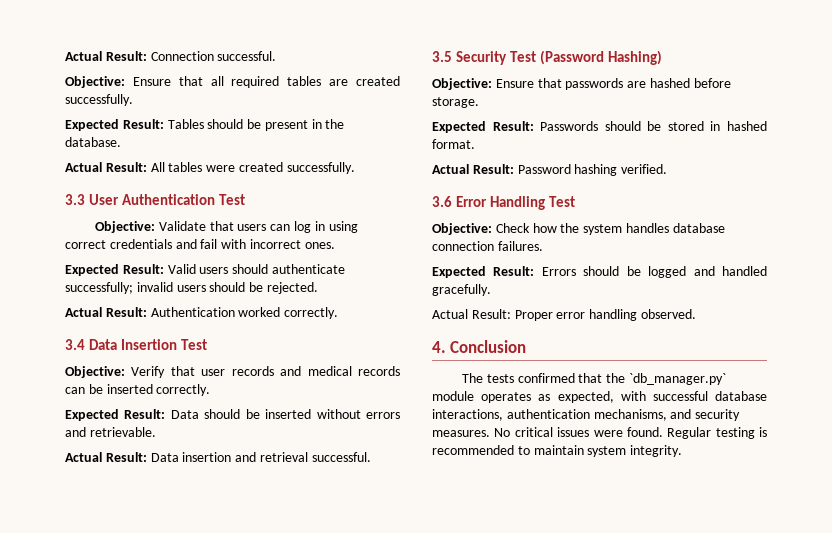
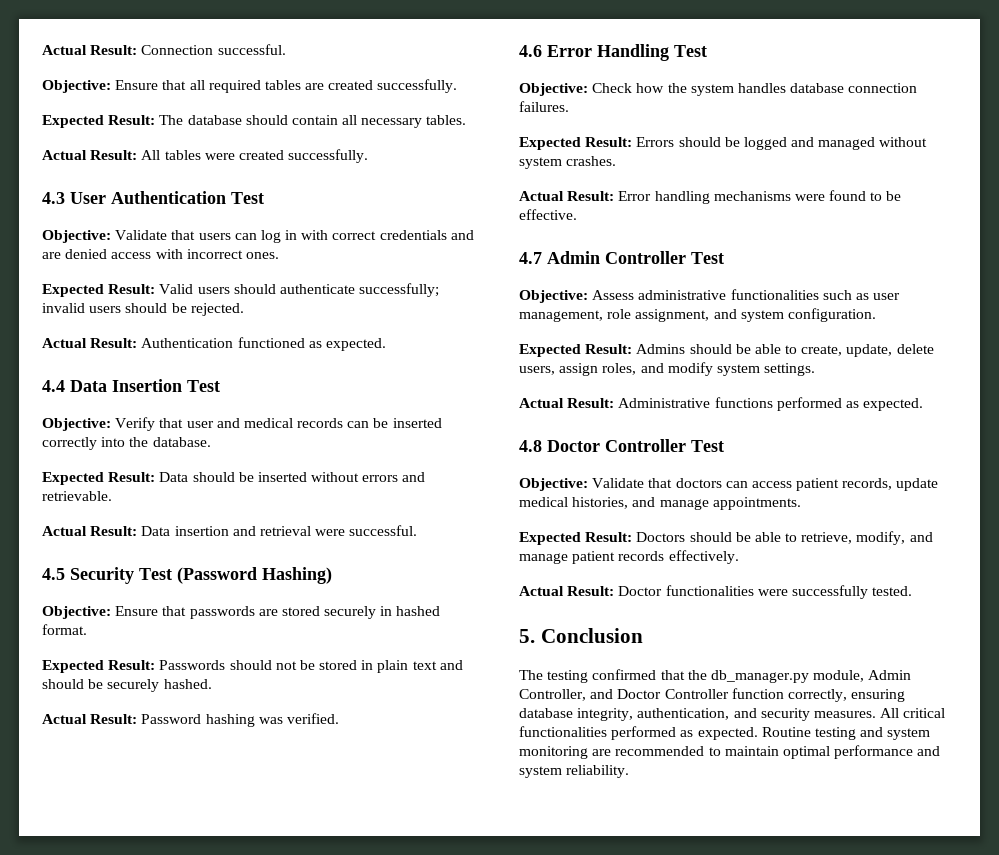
- Expected Result: Tables should be present in the database.
+ Expected Result: The database should contain all necessary tables.
- 3.3 User Authentication Test
+ 4.3 User Authentication Test
- Objective: Validate that users can log in using correct credentials and fail with incorrect ones.
+ Objective: Validate that users can log in with correct credentials and are denied access with incorrect ones.
- Actual Result: Authentication worked correctly.
- 3.4 Data Insertion Test
+ Actual Result: Authentication functioned as expected.
+ 4.4 Data Insertion Test
- Objective: Verify that user records and medical records can be inserted correctly.
+ Objective: Verify that user and medical records can be inserted correctly into the database.
- Actual Result: Data insertion and retrieval successful.
- 3.5 Security Test (Password Hashing)
+ Actual Result: Data insertion and retrieval were successful.
+ 4.5 Security Test (Password Hashing)
- Objective: Ensure that passwords are hashed before storage.
+ Objective: Ensure that passwords are stored securely in hashed format.
- Expected Result: Passwords should be stored in hashed format.
+ Expected Result: Passwords should not be stored in plain text and should be securely hashed.
- Actual Result: Password hashing verified.
+ Actual Result: Password hashing was verified.
- 3.6 Error Handling Test
+ 4.6 Error Handling Test
- Expected Result: Errors should be logged and handled gracefully.
- Actual Result: Proper error handling observed.
- 4. Conclusion
+ Expected Result: Errors should be logged and managed without system crashes.
+ Actual Result: Error handling mechanisms were found to be effective.
+ 4.7 Admin Controller Test
+ Objective: Assess administrative functionalities such as user management, role assignment, and system configuration.
+ Expected Result: Admins should be able to create, update, delete users, assign roles, and modify system settings.
+ Actual Result: Administrative functions performed as expected.
+ 4.8 Doctor Controller Test
+ Objective: Validate that doctors can access patient records, update medical histories, and manage appointments.
+ Expected Result: Doctors should be able to retrieve, modify, and manage patient records effectively.
+ Actual Result: Doctor functionalities were successfully tested.
+ 5. Conclusion
- The tests confirmed that the `db_manager.py` module operates as expected, with successful database interactions, authentication mechanisms, and security measures. No critical issues were found. Regular testing is recommended to maintain system integrity.
+ The testing confirmed that the db_manager.py module, Admin Controller, and Doctor Controller function correctly, ensuring database integrity, authentication, and security measures. All critical functionalities performed as expected. Routine testing and system monitoring are recommended to maintain optimal performance and system reliability.

